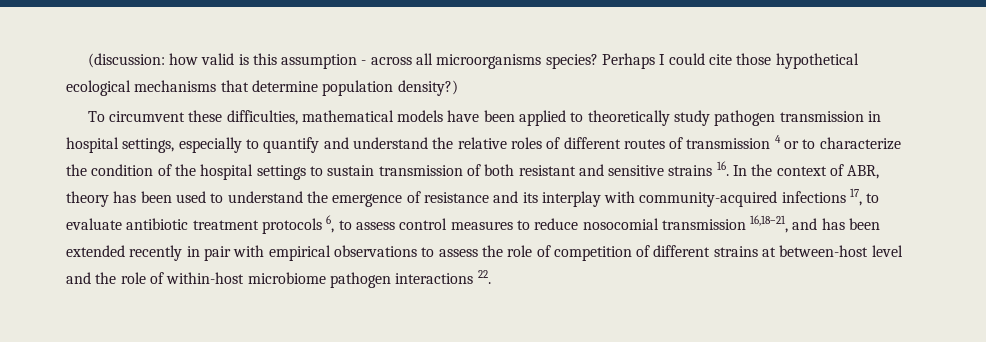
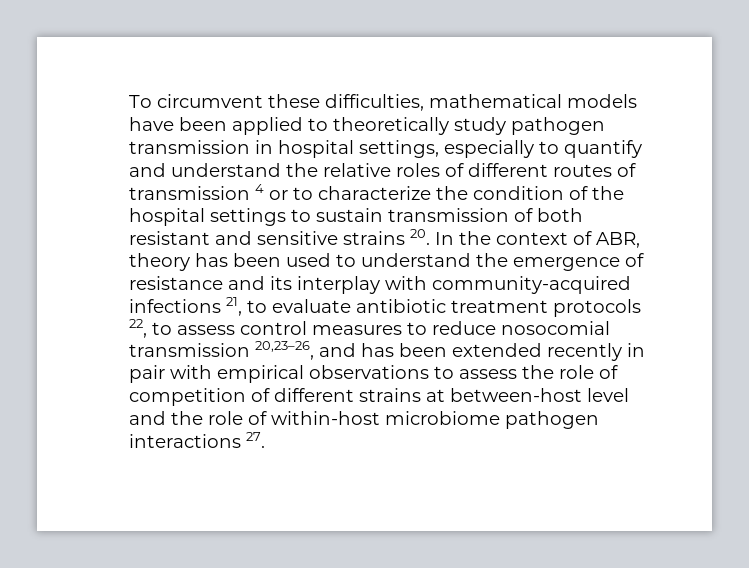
- (discussion: how valid is this assumption - across all microorganisms species? Perhaps I could cite those hypothetical ecological mechanisms that determine population density?)
- To circumvent these difficulties, mathematical models have been applied to theoretically study pathogen transmission in hospital settings, especially to quantify and understand the relative roles of different routes of transmission 4 or to characterize the condition of the hospital settings to sustain transmission of both resistant and sensitive strains 16. In the context of ABR, theory has been used to understand the emergence of resistance and its interplay with community-acquired infections 17, to evaluate antibiotic treatment protocols 6, to assess control measures to reduce nosocomial transmission 16,18–21, and has been extended recently in pair with empirical observations to assess the role of competition of different strains at between-host level and the role of within-host microbiome pathogen interactions 22.
+ To circumvent these difficulties, mathematical models have been applied to theoretically study pathogen transmission in hospital settings, especially to quantify and understand the relative roles of different routes of transmission 4 or to characterize the condition of the hospital settings to sustain transmission of both resistant and sensitive strains 20. In the context of ABR, theory has been used to understand the emergence of resistance and its interplay with community-acquired infections 21, to evaluate antibiotic treatment protocols 22, to assess control measures to reduce nosocomial transmission 20,23–26, and has been extended recently in pair with empirical observations to assess the role of competition of different strains at between-host level and the role of within-host microbiome pathogen interactions 27.

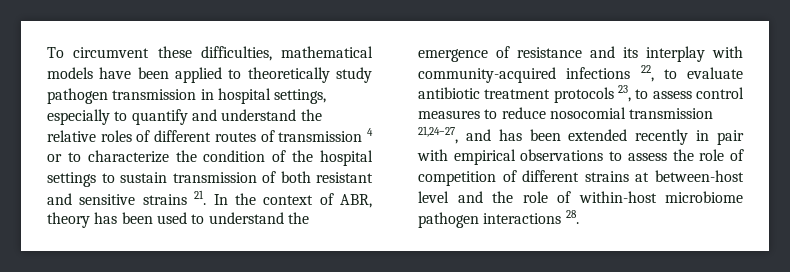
- To circumvent these difficulties, mathematical models have been applied to theoretically study pathogen transmission in hospital settings, especially to quantify and understand the relative roles of different routes of transmission 4 or to characterize the condition of the hospital settings to sustain transmission of both resistant and sensitive strains 20. In the context of ABR, theory has been used to understand the emergence of resistance and its interplay with community-acquired infections 21, to evaluate antibiotic treatment protocols 22, to assess control measures to reduce nosocomial transmission 20,23–26, and has been extended recently in pair with empirical observations to assess the role of competition of different strains at between-host level and the role of within-host microbiome pathogen interactions 27.
+ To circumvent these difficulties, mathematical models have been applied to theoretically study pathogen transmission in hospital settings, especially to quantify and understand the relative roles of different routes of transmission 4 or to characterize the condition of the hospital settings to sustain transmission of both resistant and sensitive strains 21. In the context of ABR, theory has been used to understand the emergence of resistance and its interplay with community-acquired infections 22, to evaluate antibiotic treatment protocols 23, to assess control measures to reduce nosocomial transmission 21,24–27, and has been extended recently in pair with empirical observations to assess the role of competition of different strains at between-host level and the role of within-host microbiome pathogen interactions 28.

